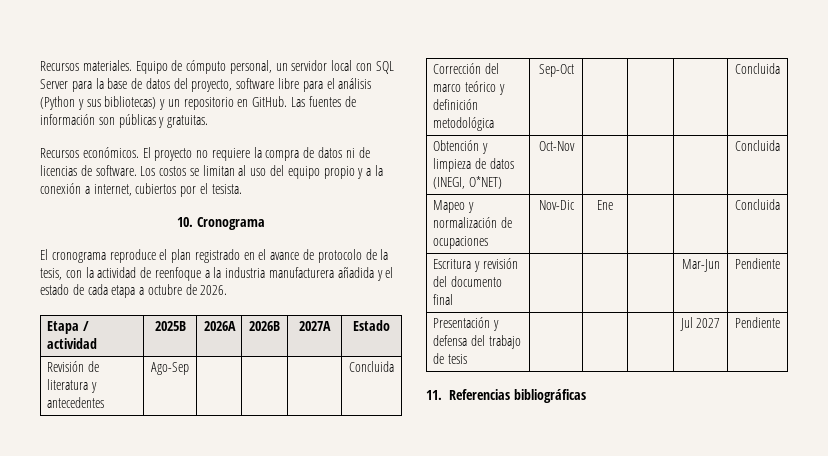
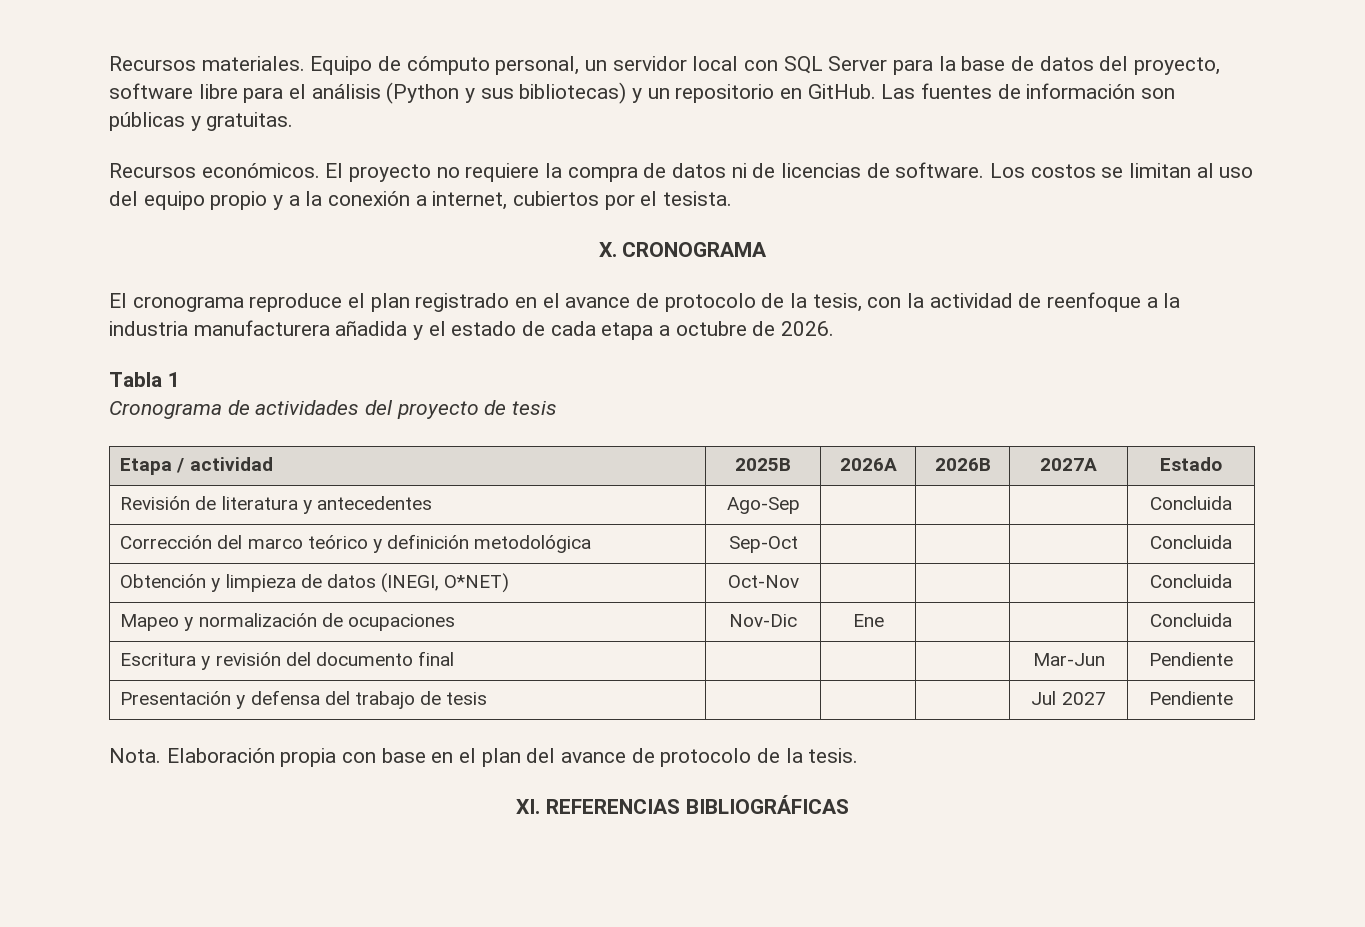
- 10. Cronograma
+ X. CRONOGRAMA
+ Tabla 1
+ Cronograma de actividades del proyecto de tesis
- 11. Referencias bibliográficas
+ Nota. Elaboración propia con base en el plan del avance de protocolo de la tesis.
+ XI. REFERENCIAS BIBLIOGRÁFICAS

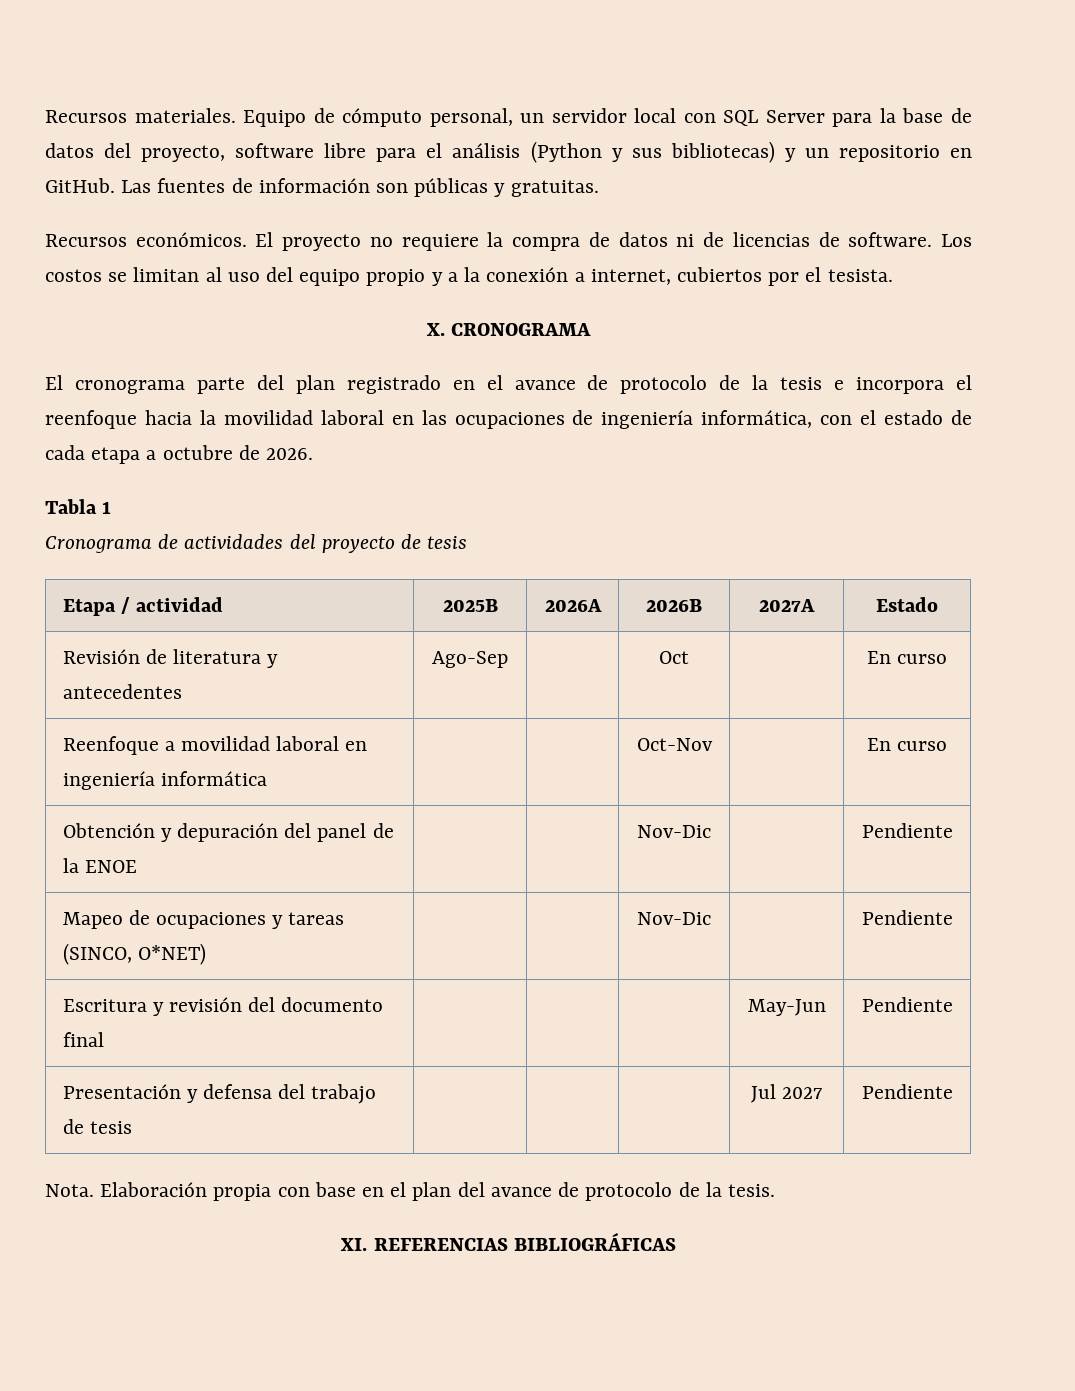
- El cronograma reproduce el plan registrado en el avance de protocolo de la tesis, con la actividad de reenfoque a la industria manufacturera añadida y el estado de cada etapa a octubre de 2026.
+ El cronograma parte del plan registrado en el avance de protocolo de la tesis e incorpora el reenfoque hacia la movilidad laboral en las ocupaciones de ingeniería informática, con el estado de cada etapa a octubre de 2026.
- Revisión de literatura y antecedentes | Ago-Sep | | | | Concluida
- Corrección del marco teórico y definición metodológica | Sep-Oct | | | | Concluida
- Obtención y limpieza de datos (INEGI, O*NET) | Oct-Nov | | | | Concluida
- Mapeo y normalización de ocupaciones | Nov-Dic | Ene | | | Concluida
+ Revisión de literatura y antecedentes | Ago-Sep | | Oct | | En curso
+ Reenfoque a movilidad laboral en ingeniería informática | | | Oct-Nov | | En curso
+ Obtención y depuración del panel de la ENOE | | | Nov-Dic | | Pendiente
+ Mapeo de ocupaciones y tareas (SINCO, O*NET) | | | Nov-Dic | | Pendiente
- Escritura y revisión del documento final | | | | Mar-Jun | Pendiente
+ Escritura y revisión del documento final | | | | May-Jun | Pendiente

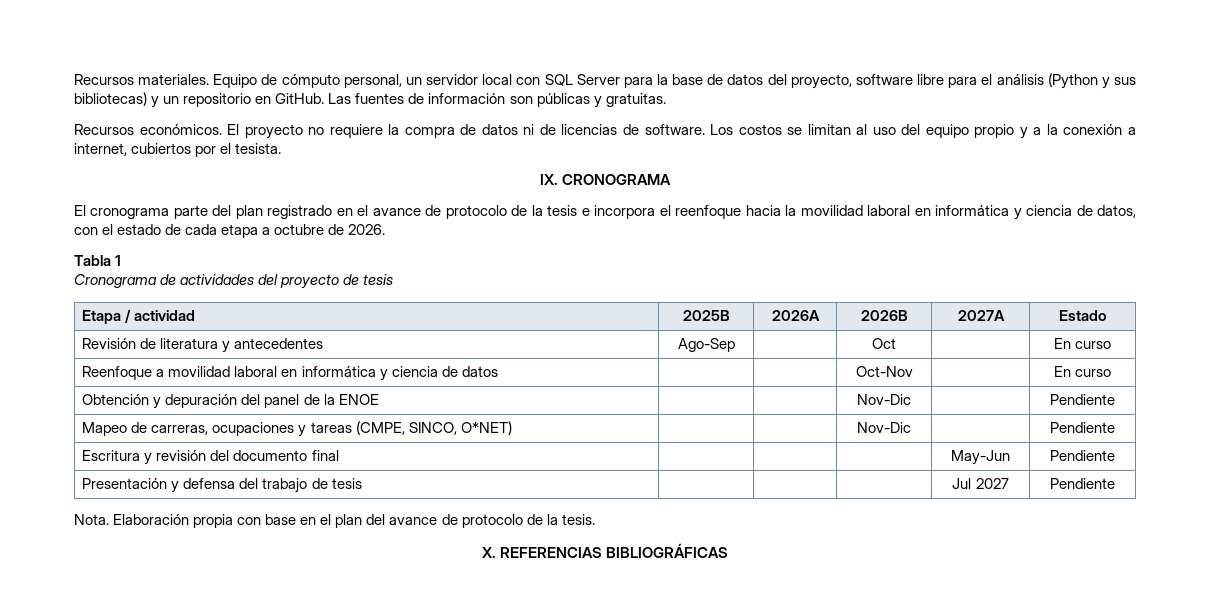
- X. CRONOGRAMA
+ IX. CRONOGRAMA
- El cronograma parte del plan registrado en el avance de protocolo de la tesis e incorpora el reenfoque hacia la movilidad laboral en las ocupaciones de ingeniería informática, con el estado de cada etapa a octubre de 2026.
+ El cronograma parte del plan registrado en el avance de protocolo de la tesis e incorpora el reenfoque hacia la movilidad laboral en informática y ciencia de datos, con el estado de cada etapa a octubre de 2026.
- Reenfoque a movilidad laboral en ingeniería informática | | | Oct-Nov | | En curso
+ Reenfoque a movilidad laboral en informática y ciencia de datos | | | Oct-Nov | | En curso
- Mapeo de ocupaciones y tareas (SINCO, O*NET) | | | Nov-Dic | | Pendiente
+ Mapeo de carreras, ocupaciones y tareas (CMPE, SINCO, O*NET) | | | Nov-Dic | | Pendiente
- XI. REFERENCIAS BIBLIOGRÁFICAS
+ X. REFERENCIAS BIBLIOGRÁFICAS

